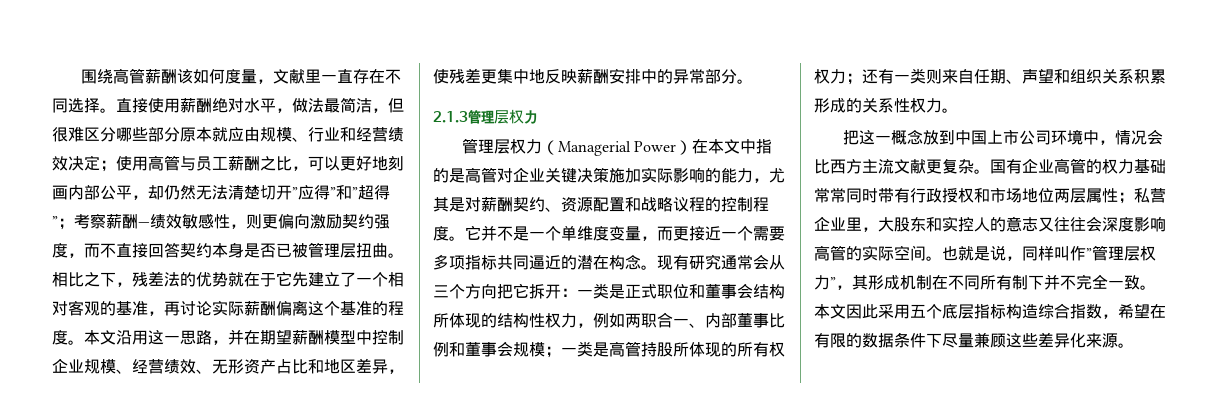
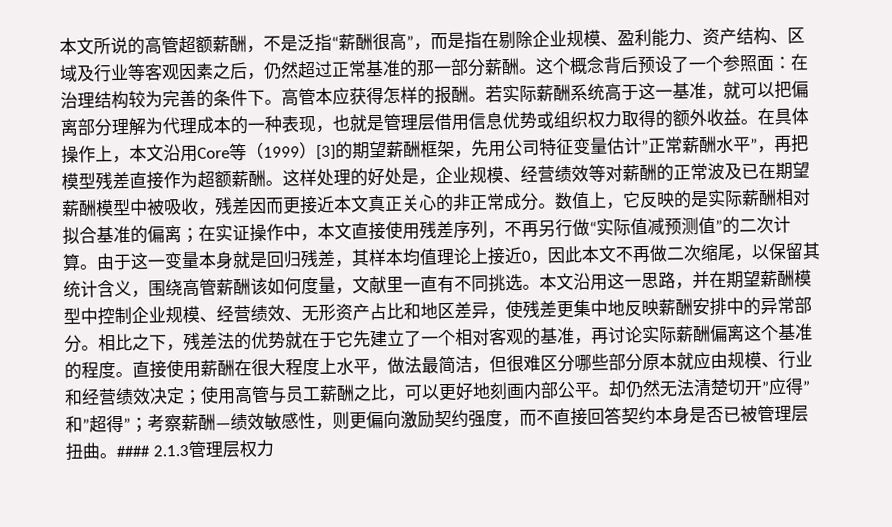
- 围绕高管薪酬该如何度量，文献里一直存在不同选择。直接使用薪酬绝对水平，做法最简洁，但很难区分哪些部分原本就应由规模、行业和经营绩效决定；使用高管与员工薪酬之比，可以更好地刻画内部公平，却仍然无法清楚切开”应得”和”超得”；考察薪酬—绩效敏感性，则更偏向激励契约强度，而不直接回答契约本身是否已被管理层扭曲。相比之下，残差法的优势就在于它先建立了一个相对客观的基准，再讨论实际薪酬偏离这个基准的程度。
+ 本文所说的高管超额薪酬，不是泛指“薪酬很高”，而是指在剔除企业规模、盈利能力、资产结构、区域及行业等客观因素之后，仍然超过正常基准的那一部分薪酬。这个概念背后预设了一个参照面：在治理结构较为完善的条件下。高管本应获得怎样的报酬。若实际薪酬系统高于这一基准，就可以把偏离部分理解为代理成本的一种表现，也就是管理层借用信息优势或组织权力取得的额外收益。在具体操作上，本文沿用Core等（1999）[3]的期望薪酬框架，先用公司特征变量估计”正常薪酬水平”，再把模型残差直接作为超额薪酬。这样处理的好处是，企业规模、经营绩效等对薪酬的正常波及已在期望薪酬模型中被吸收，残差因而更接近本文真正关心的非正常成分。数值上，它反映的是实际薪酬相对拟合基准的偏离；在实证操作中，本文直接使用残差序列，不再另行做“实际值减预测值”的二次计算。由于这一变量本身就是回归残差，其样本均值理论上接近0，因此本文不再做二次缩尾，以保留其统计含义，围绕高管薪酬该如何度量，文献里一直有不同挑选。
- 本文沿用这一思路，并在期望薪酬模型中控制企业规模、经营绩效、无形资产占比和地区差异，使残差更集中地反映薪酬安排中的异常部分。
- 2.1.3管理层权力
- 管理层权力（Managerial Power）在本文中指的是高管对企业关键决策施加实际影响的能力，尤其是对薪酬契约、资源配置和战略议程的控制程度。它并不是一个单维度变量，而更接近一个需要多项指标共同逼近的潜在构念。现有研究通常会从三个方向把它拆开：一类是正式职位和董事会结构所体现的结构性权力，例如两职合一、内部董事比例和董事会规模；一类是高管持股所体现的所有权权力；还有一类则来自任期、声望和组织关系积累形成的关系性权力。
- 把这一概念放到中国上市公司环境中，情况会比西方主流文献更复杂。国有企业高管的权力基础常常同时带有行政授权和市场地位两层属性；私营企业里，大股东和实控人的意志又往往会深度影响高管的实际空间。也就是说，同样叫作”管理层权力”，其形成机制在不同所有制下并不完全一致。本文因此采用五个底层指标构造综合指数，希望在有限的数据条件下尽量兼顾这些差异化来源。
+ 本文沿用这一思路，并在期望薪酬模型中控制企业规模、经营绩效、无形资产占比和地区差异，使残差更集中地反映薪酬安排中的异常部分。相比之下，残差法的优势就在于它先建立了一个相对客观的基准，再讨论实际薪酬偏离这个基准的程度。直接使用薪酬在很大程度上水平，做法最简洁，但很难区分哪些部分原本就应由规模、行业和经营绩效决定；使用高管与员工薪酬之比，可以更好地刻画内部公平。却仍然无法清楚切开”应得”和”超得”；考察薪酬—绩效敏感性，则更偏向激励契约强度，而不直接回答契约本身是否已被管理层扭曲。#### 2.1.3管理层权力

